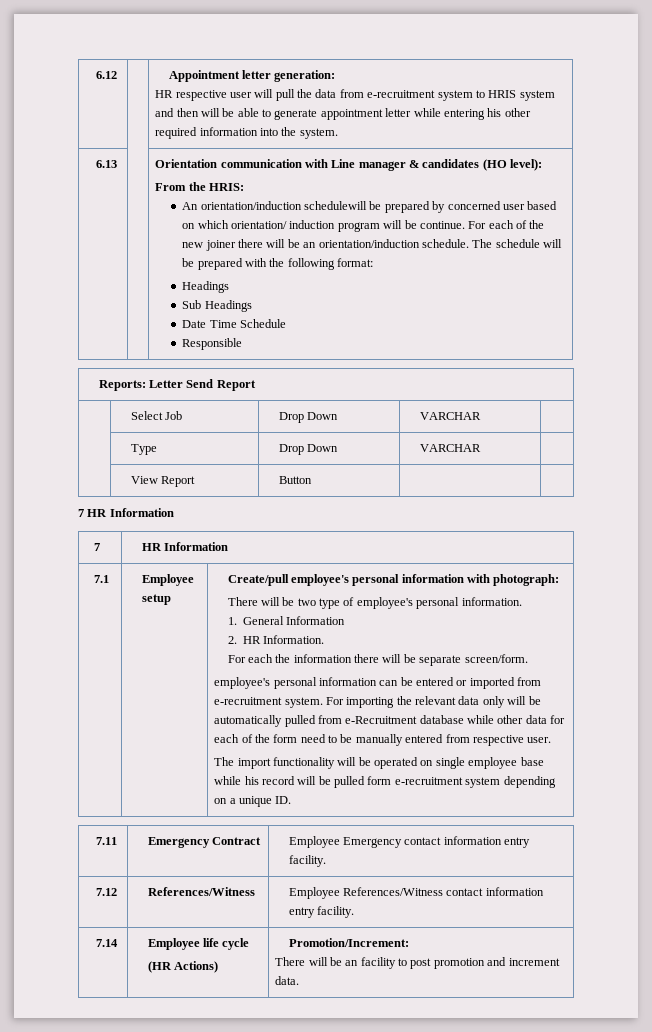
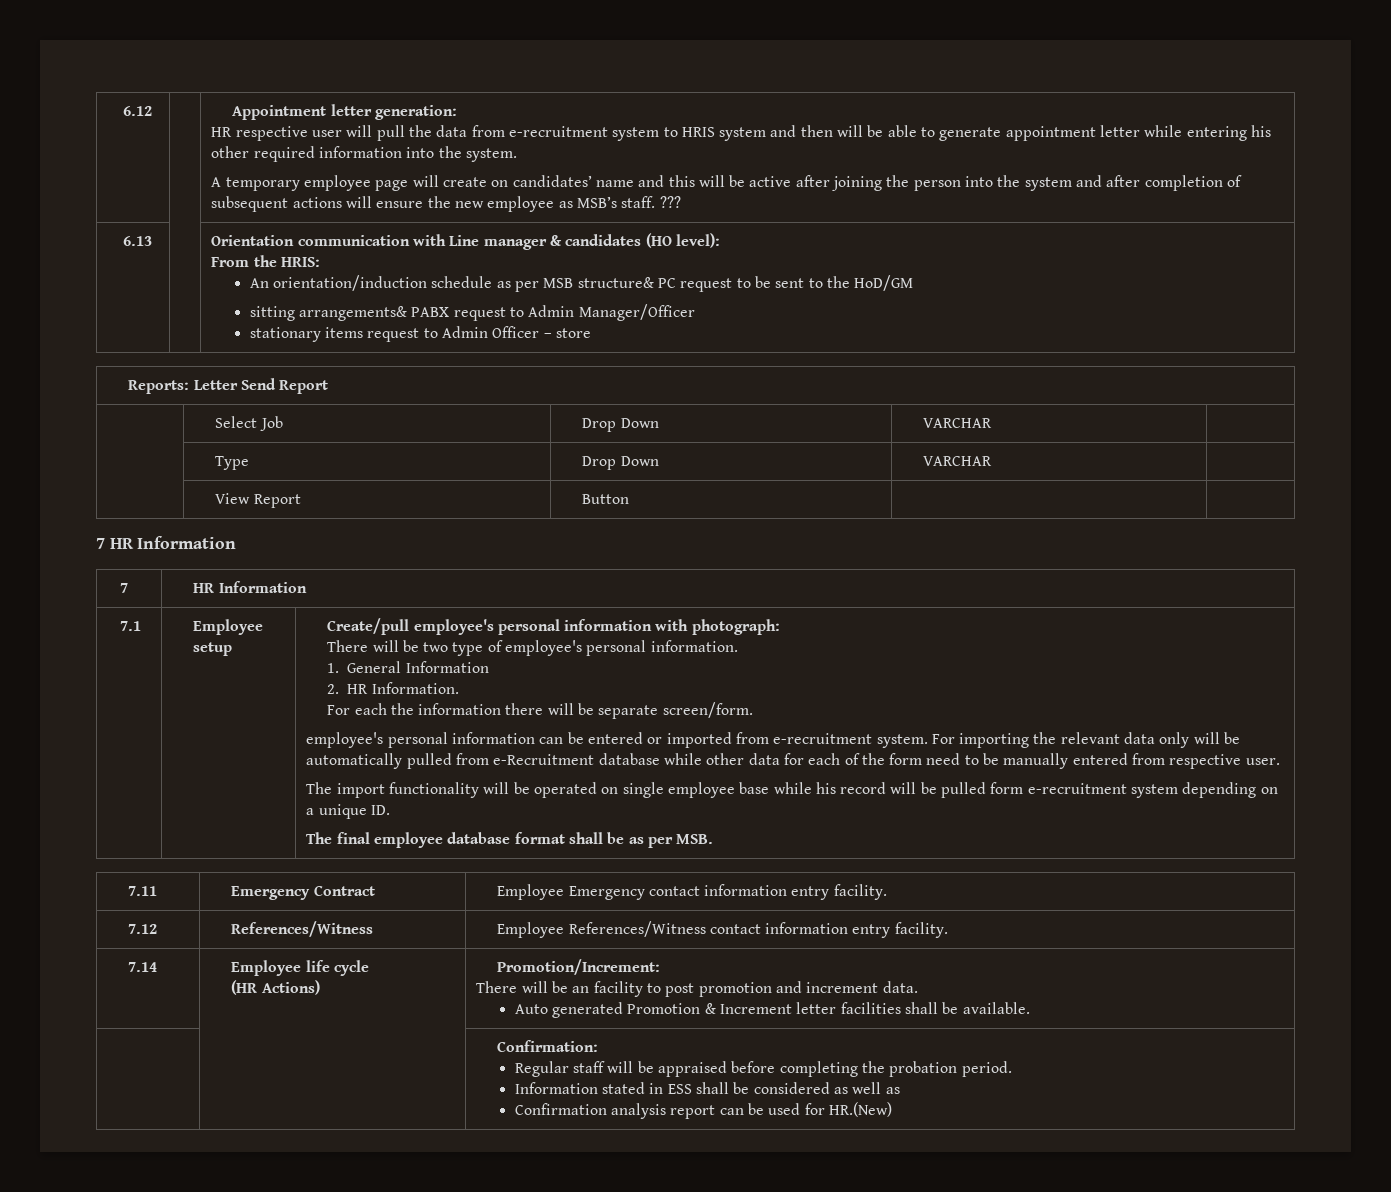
+ A temporary employee page will create on candidates’ name and this will be active after joining the person into the system and after completion of subsequent actions will ensure the new employee as MSB’s staff. ???
- An orientation/induction schedulewill be prepared by concerned user based on which orientation/ induction program will be continue. For each of the new joiner there will be an orientation/induction schedule. The schedule will be prepared with the following format:
- Headings
- Sub Headings
- Date Time Schedule
- Responsible
+ An orientation/induction schedule as per MSB structure& PC request to be sent to the HoD/GM
+ sitting arrangements& PABX request to Admin Manager/Officer
+ stationary items request to Admin Officer – store
+ The final employee database format shall be as per MSB.
  7.14 | Employee life cycle
  (HR Actions) | Promotion/Increment:
  There will be an facility to post promotion and increment data.
+ Auto generated Promotion & Increment letter facilities shall be available.
+ | | Confirmation:
+ Regular staff will be appraised before completing the probation period.
+ Information stated in ESS shall be considered as well as
+ Confirmation analysis report can be used for HR.(New)

